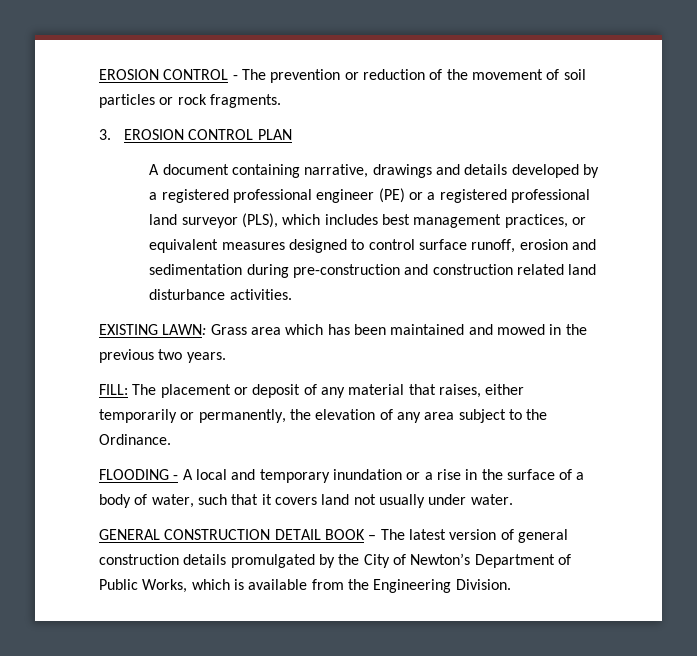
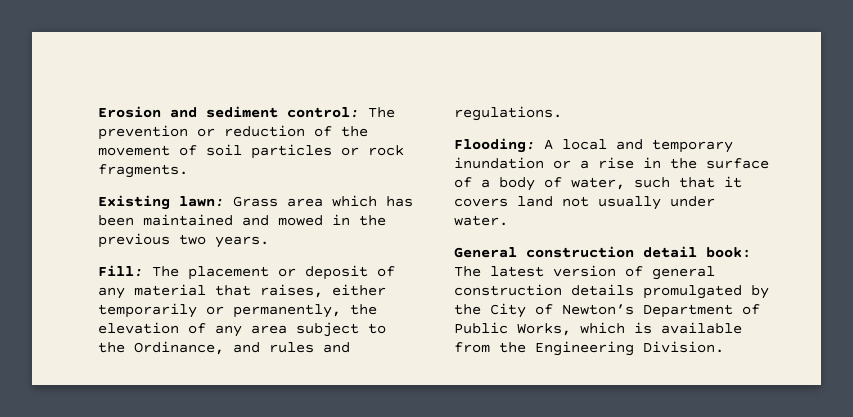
- EROSION CONTROL - The prevention or reduction of the movement of soil particles or rock fragments.
+ Erosion and sediment control: The prevention or reduction of the movement of soil particles or rock fragments.
- 3. EROSION CONTROL PLAN
- A document containing narrative, drawings and details developed by a registered professional engineer (PE) or a registered professional land surveyor (PLS), which includes best management practices, or equivalent measures designed to control surface runoff, erosion and sedimentation during pre-construction and construction related land disturbance activities.
- EXISTING LAWN: Grass area which has been maintained and mowed in the previous two years.
+ Existing lawn: Grass area which has been maintained and mowed in the previous two years.
- FILL: The placement or deposit of any material that raises, either temporarily or permanently, the elevation of any area subject to the Ordinance.
- FLOODING - A local and temporary inundation or a rise in the surface of a body of water, such that it covers land not usually under water.
+ Fill: The placement or deposit of any material that raises, either temporarily or permanently, the elevation of any area subject to the Ordinance, and rules and regulations.
+ Flooding: A local and temporary inundation or a rise in the surface of a body of water, such that it covers land not usually under water.
- GENERAL CONSTRUCTION DETAIL BOOK – The latest version of general construction details promulgated by the City of Newton’s Department of Public Works, which is available from the Engineering Division.
+ General construction detail book: The latest version of general construction details promulgated by the City of Newton’s Department of Public Works, which is available from the Engineering Division.

